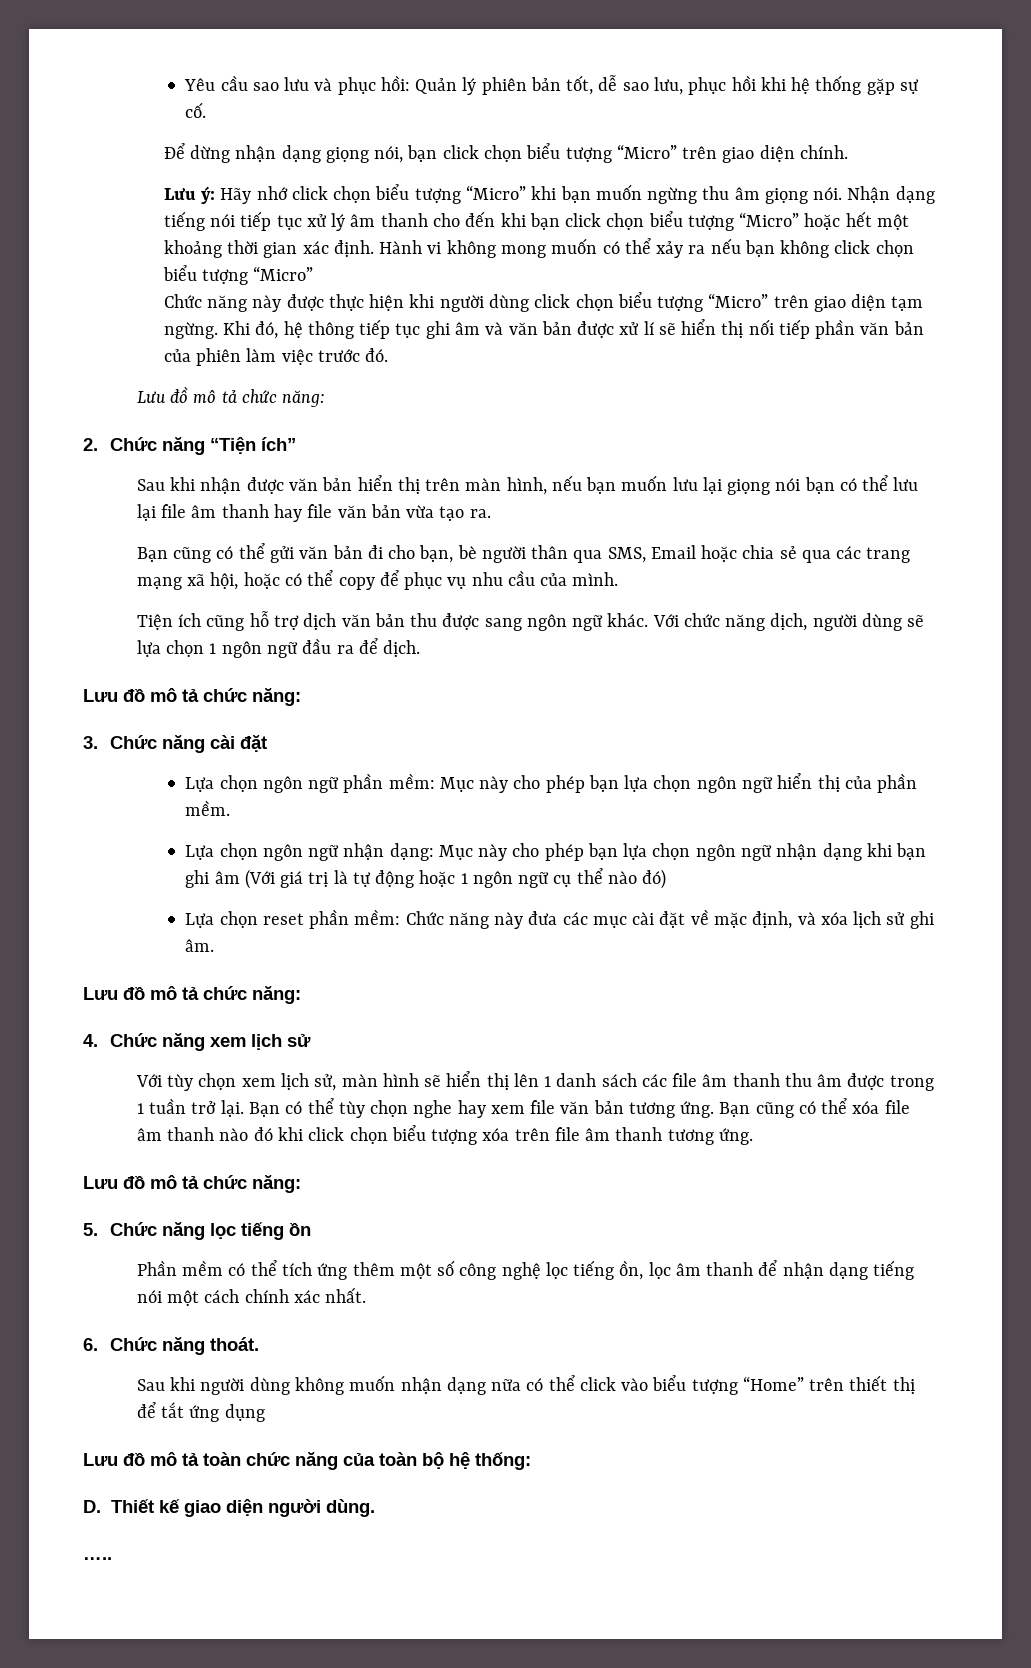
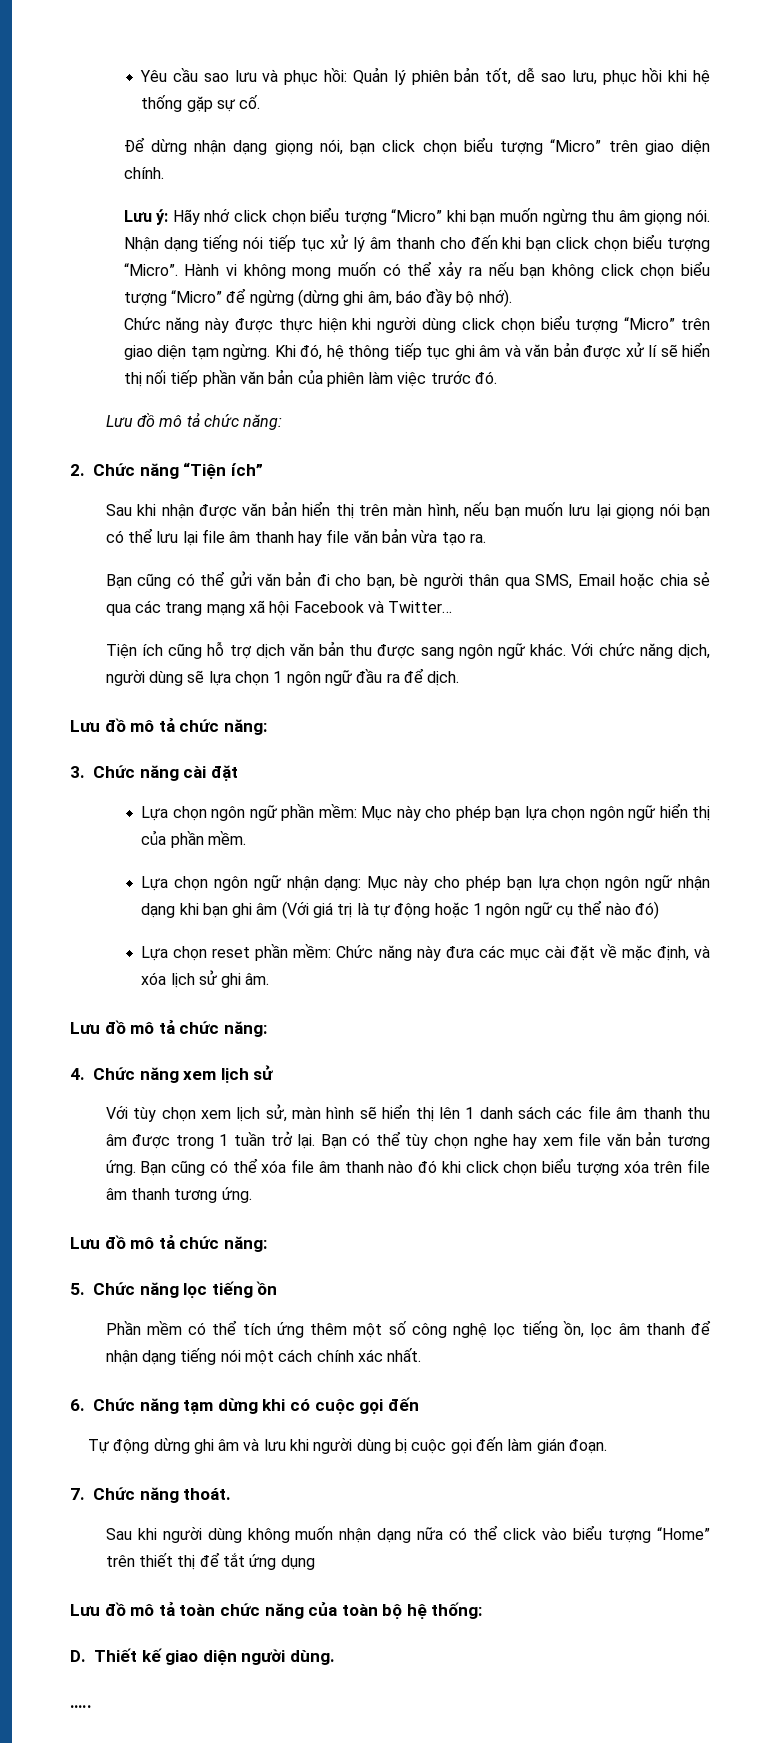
- Nhận dạng tiếng nói tiếp tục xử lý âm thanh cho đến khi bạn click chọn biểu tượng “Micro” hoặc hết một khoảng thời gian xác định.
+ Nhận dạng tiếng nói tiếp tục xử lý âm thanh cho đến khi bạn click chọn biểu tượng “Micro”.
- Hành vi không mong muốn có thể xảy ra nếu bạn không click chọn biểu tượng “Micro”
+ Hành vi không mong muốn có thể xảy ra nếu bạn không click chọn biểu tượng “Micro” để ngừng (dừng ghi âm, báo đầy bộ nhớ).
- Bạn cũng có thể gửi văn bản đi cho bạn, bè người thân qua SMS, Email hoặc chia sẻ qua các trang mạng xã hội, hoặc có thể copy để phục vụ nhu cầu của mình.
+ Bạn cũng có thể gửi văn bản đi cho bạn, bè người thân qua SMS, Email hoặc chia sẻ qua các trang mạng xã hội Facebook và Twitter…
- 6. Chức năng thoát.
+ 6. Chức năng tạm dừng khi có cuộc gọi đến
+ Tự động dừng ghi âm và lưu khi người dùng bị cuộc gọi đến làm gián đoạn.
+ 7. Chức năng thoát.

